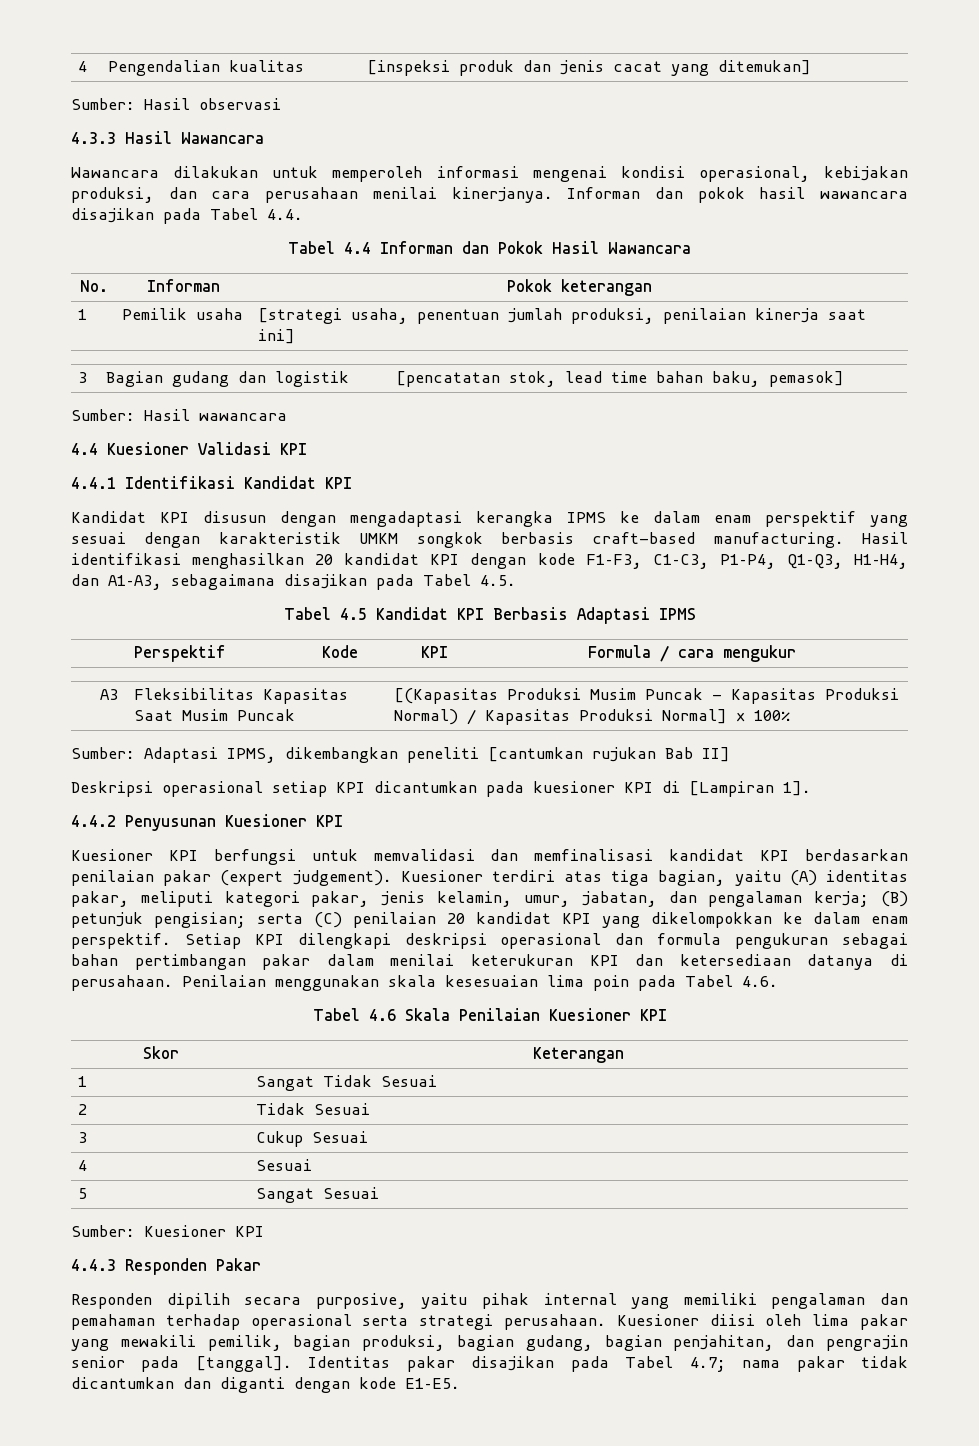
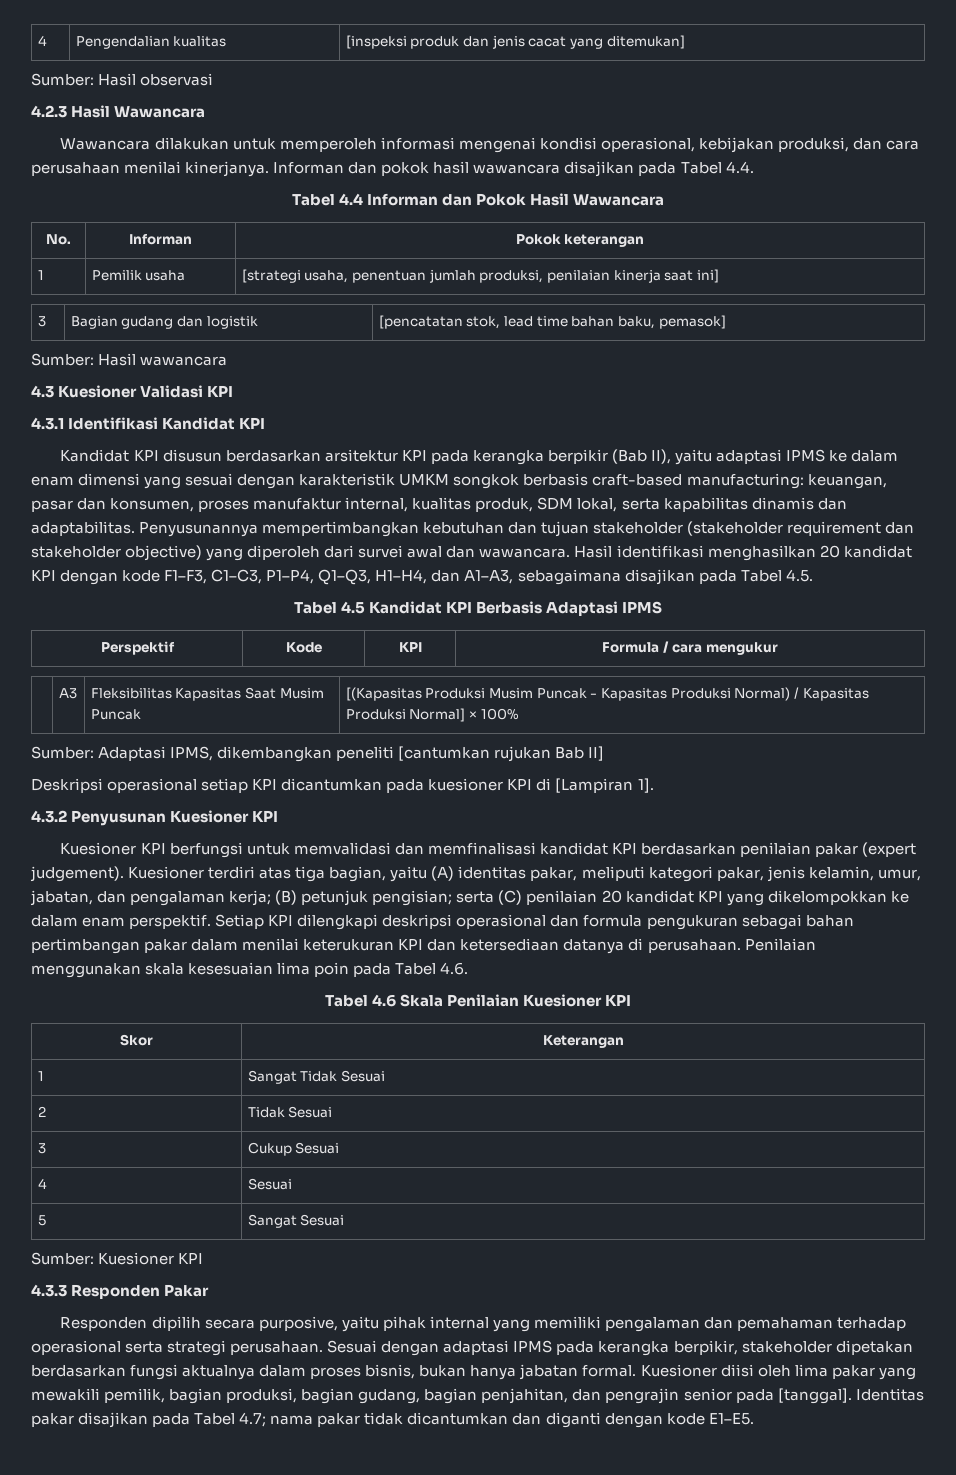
- 4.3.3 Hasil Wawancara
+ 4.2.3 Hasil Wawancara
- 4.4 Kuesioner Validasi KPI
+ 4.3 Kuesioner Validasi KPI
- 4.4.1 Identifikasi Kandidat KPI
+ 4.3.1 Identifikasi Kandidat KPI
- Kandidat KPI disusun dengan mengadaptasi kerangka IPMS ke dalam enam perspektif yang sesuai dengan karakteristik UMKM songkok berbasis craft-based manufacturing.
+ Kandidat KPI disusun berdasarkan arsitektur KPI pada kerangka berpikir (Bab II), yaitu adaptasi IPMS ke dalam enam dimensi yang sesuai dengan karakteristik UMKM songkok berbasis craft-based manufacturing: keuangan, pasar dan konsumen, proses manufaktur internal, kualitas produk, SDM lokal, serta kapabilitas dinamis dan adaptabilitas. Penyusunannya mempertimbangkan kebutuhan dan tujuan stakeholder (stakeholder requirement dan stakeholder objective) yang diperoleh dari survei awal dan wawancara.
- 4.4.2 Penyusunan Kuesioner KPI
+ 4.3.2 Penyusunan Kuesioner KPI
- 4.4.3 Responden Pakar
+ 4.3.3 Responden Pakar
+ Sesuai dengan adaptasi IPMS pada kerangka berpikir, stakeholder dipetakan berdasarkan fungsi aktualnya dalam proses bisnis, bukan hanya jabatan formal.

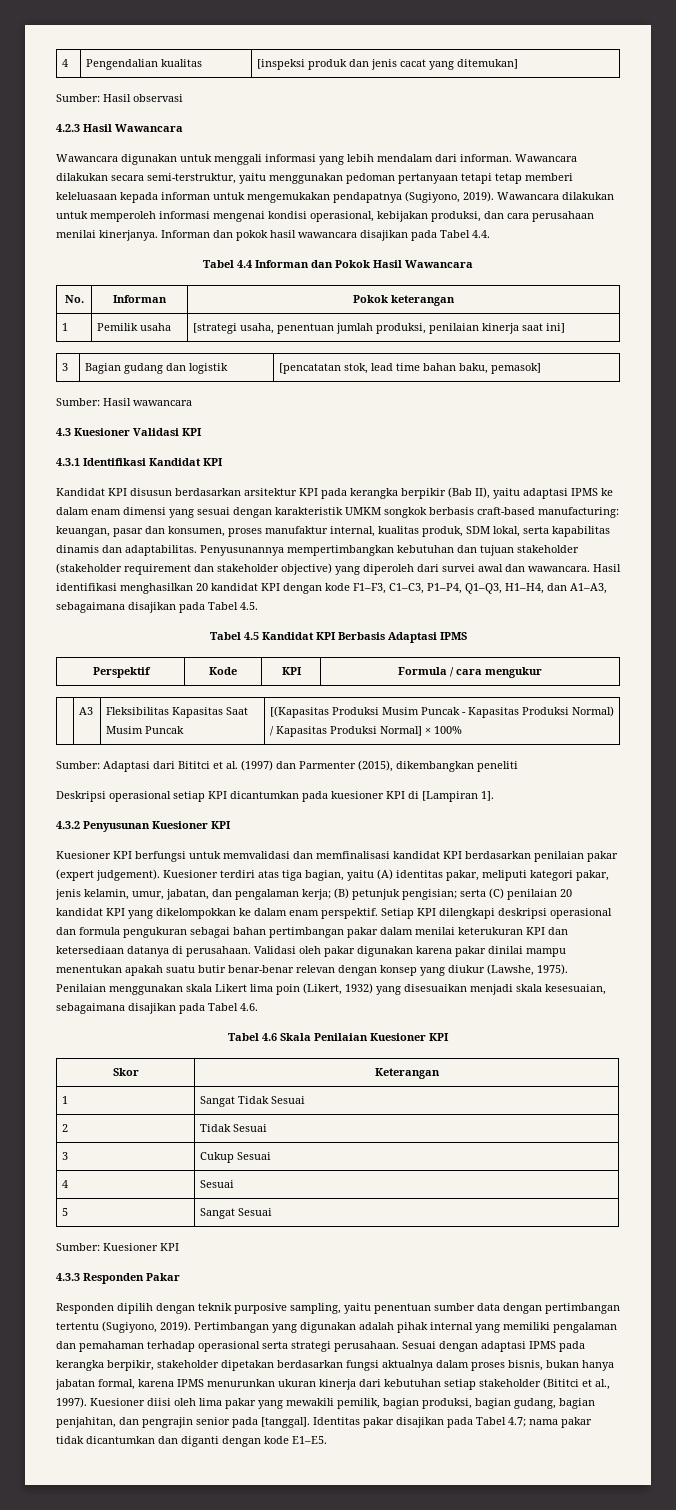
- Wawancara dilakukan untuk memperoleh informasi mengenai kondisi operasional, kebijakan produksi, dan cara perusahaan menilai kinerjanya.
+ Wawancara digunakan untuk menggali informasi yang lebih mendalam dari informan. Wawancara dilakukan secara semi-terstruktur, yaitu menggunakan pedoman pertanyaan tetapi tetap memberi keleluasaan kepada informan untuk mengemukakan pendapatnya (Sugiyono, 2019). Wawancara dilakukan untuk memperoleh informasi mengenai kondisi operasional, kebijakan produksi, dan cara perusahaan menilai kinerjanya.
- Sumber: Adaptasi IPMS, dikembangkan peneliti [cantumkan rujukan Bab II]
+ Sumber: Adaptasi dari Bititci et al. (1997) dan Parmenter (2015), dikembangkan peneliti
+ Validasi oleh pakar digunakan karena pakar dinilai mampu menentukan apakah suatu butir benar-benar relevan dengan konsep yang diukur (Lawshe, 1975).
- Penilaian menggunakan skala kesesuaian lima poin pada Tabel 4.6.
+ Penilaian menggunakan skala Likert lima poin (Likert, 1932) yang disesuaikan menjadi skala kesesuaian, sebagaimana disajikan pada Tabel 4.6.
- Responden dipilih secara purposive, yaitu pihak internal yang memiliki pengalaman dan pemahaman terhadap operasional serta strategi perusahaan.
+ Responden dipilih dengan teknik purposive sampling, yaitu penentuan sumber data dengan pertimbangan tertentu (Sugiyono, 2019). Pertimbangan yang digunakan adalah pihak internal yang memiliki pengalaman dan pemahaman terhadap operasional serta strategi perusahaan.
- Sesuai dengan adaptasi IPMS pada kerangka berpikir, stakeholder dipetakan berdasarkan fungsi aktualnya dalam proses bisnis, bukan hanya jabatan formal.
+ Sesuai dengan adaptasi IPMS pada kerangka berpikir, stakeholder dipetakan berdasarkan fungsi aktualnya dalam proses bisnis, bukan hanya jabatan formal, karena IPMS menurunkan ukuran kinerja dari kebutuhan setiap stakeholder (Bititci et al., 1997).

